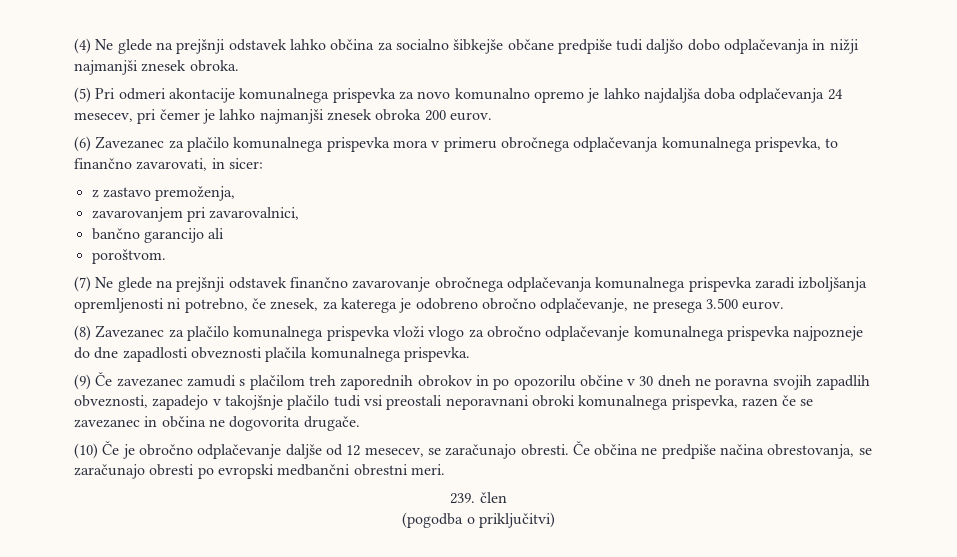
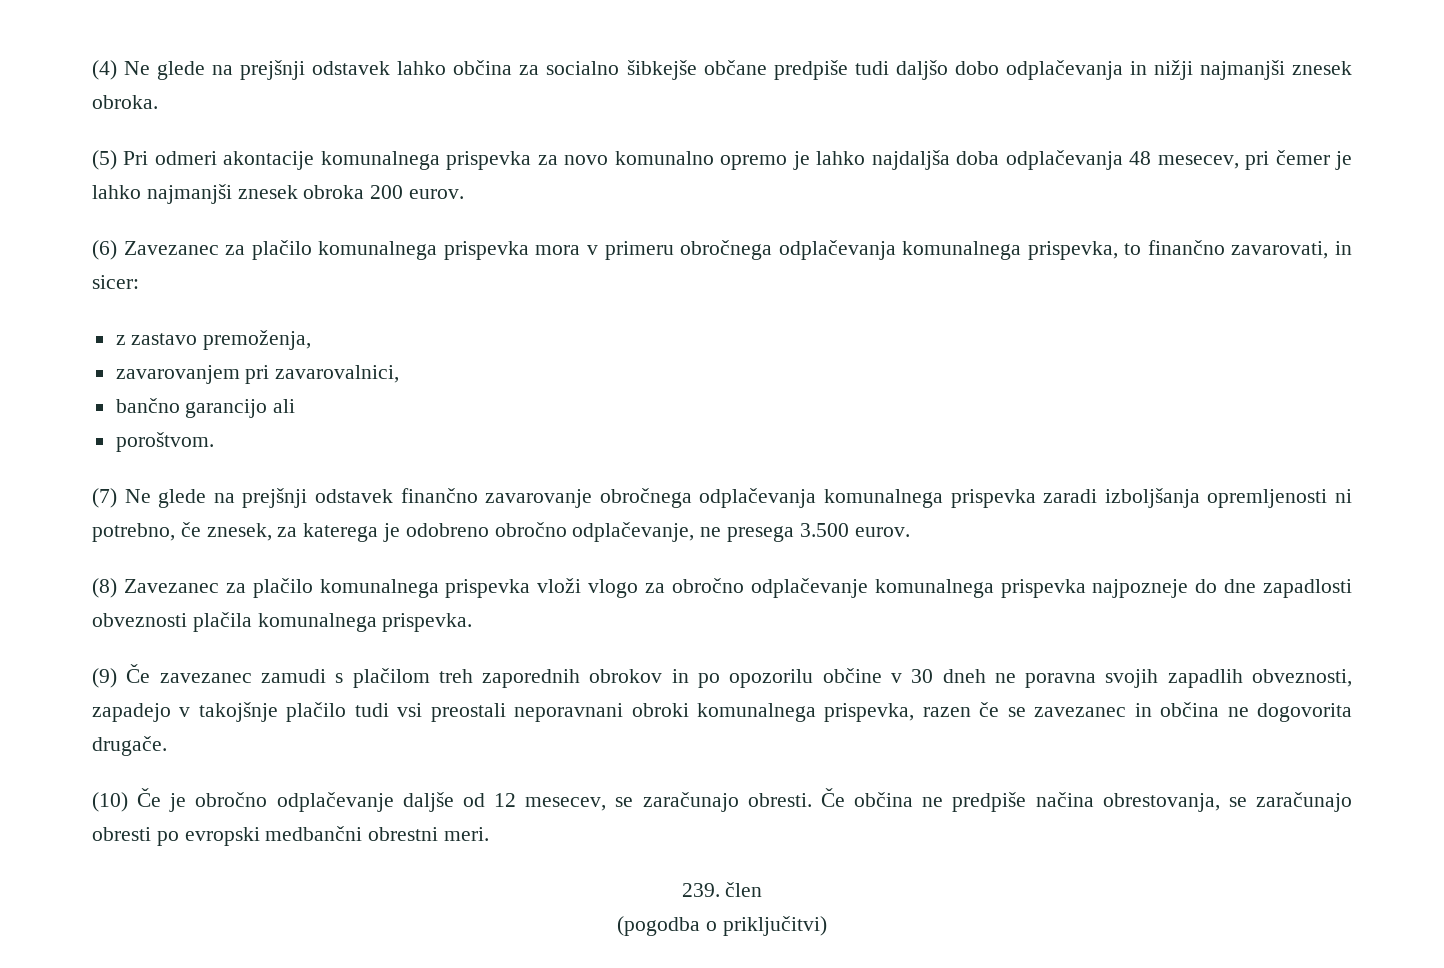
- (5) Pri odmeri akontacije komunalnega prispevka za novo komunalno opremo je lahko najdaljša doba odplačevanja 24 mesecev, pri čemer je lahko najmanjši znesek obroka 200 eurov.
+ (5) Pri odmeri akontacije komunalnega prispevka za novo komunalno opremo je lahko najdaljša doba odplačevanja 48 mesecev, pri čemer je lahko najmanjši znesek obroka 200 eurov.

